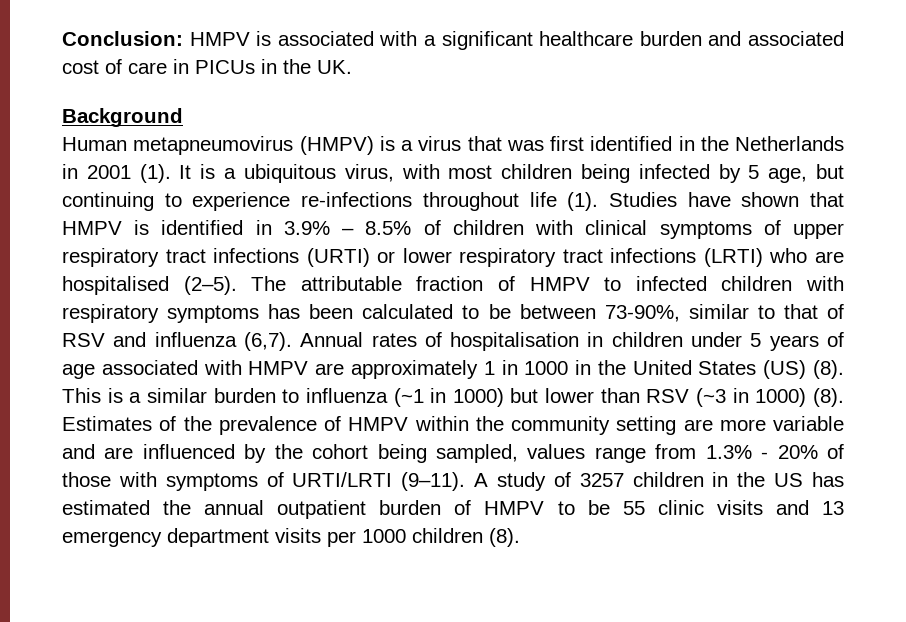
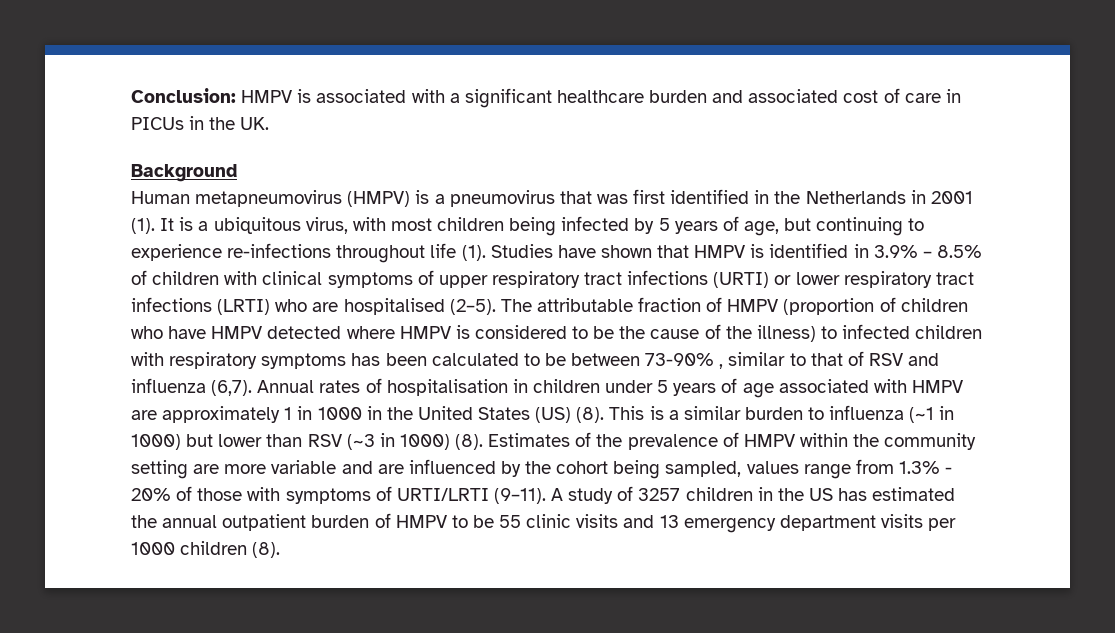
- Human metapneumovirus (HMPV) is a virus that was first identified in the Netherlands in 2001 (1).
+ Human metapneumovirus (HMPV) is a pneumovirus that was first identified in the Netherlands in 2001 (1).
- It is a ubiquitous virus, with most children being infected by 5 age, but continuing to experience re-infections throughout life (1).
+ It is a ubiquitous virus, with most children being infected by 5 years of age, but continuing to experience re-infections throughout life (1).
- The attributable fraction of HMPV to infected children with respiratory symptoms has been calculated to be between 73-90%, similar to that of RSV and influenza (6,7).
+ The attributable fraction of HMPV (proportion of children who have HMPV detected where HMPV is considered to be the cause of the illness) to infected children with respiratory symptoms has been calculated to be between 73-90% , similar to that of RSV and influenza (6,7).

